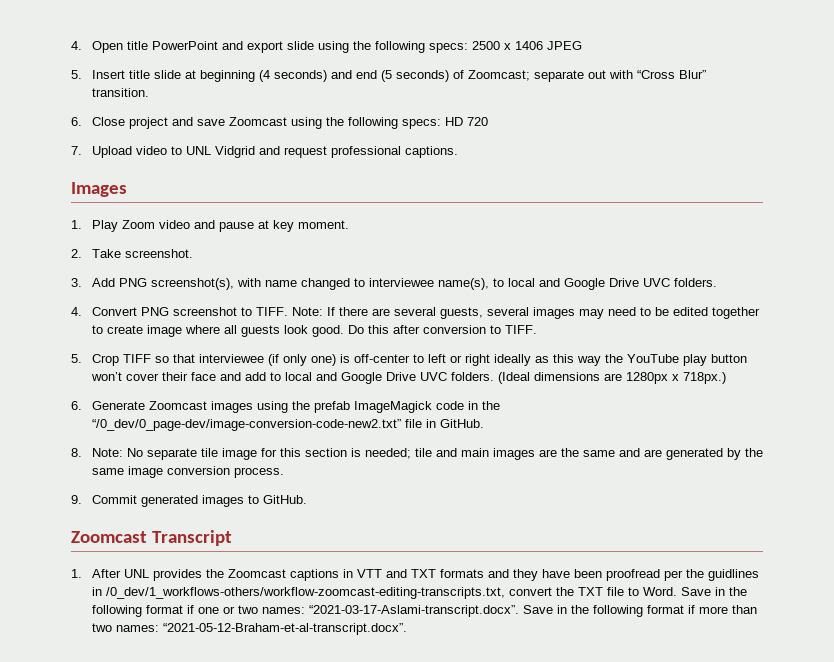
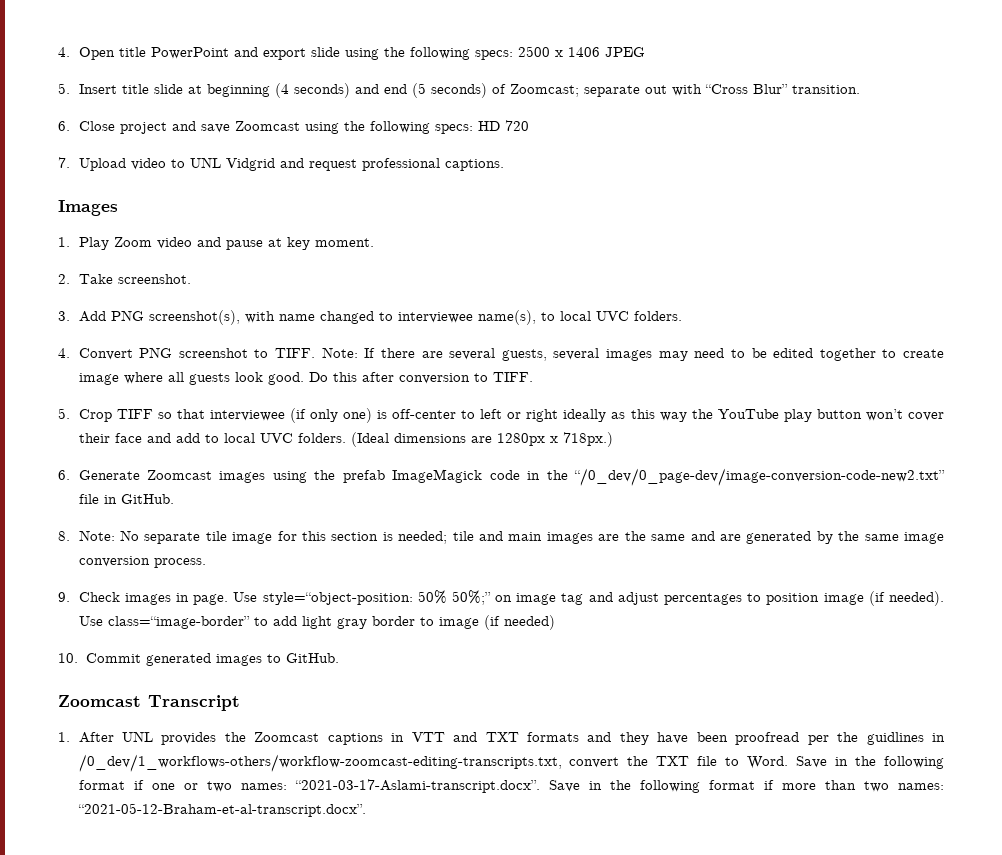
- 3. Add PNG screenshot(s), with name changed to interviewee name(s), to local and Google Drive UVC folders.
+ 3. Add PNG screenshot(s), with name changed to interviewee name(s), to local UVC folders.
- 5. Crop TIFF so that interviewee (if only one) is off-center to left or right ideally as this way the YouTube play button won’t cover their face and add to local and Google Drive UVC folders.
+ 5. Crop TIFF so that interviewee (if only one) is off-center to left or right ideally as this way the YouTube play button won’t cover their face and add to local UVC folders.
- 9. Commit generated images to GitHub.
+ 9. Check images in page. Use style=“object-position: 50% 50%;” on image tag and adjust percentages to position image (if needed). Use class=“image-border” to add light gray border to image (if needed)
+ 10. Commit generated images to GitHub.

